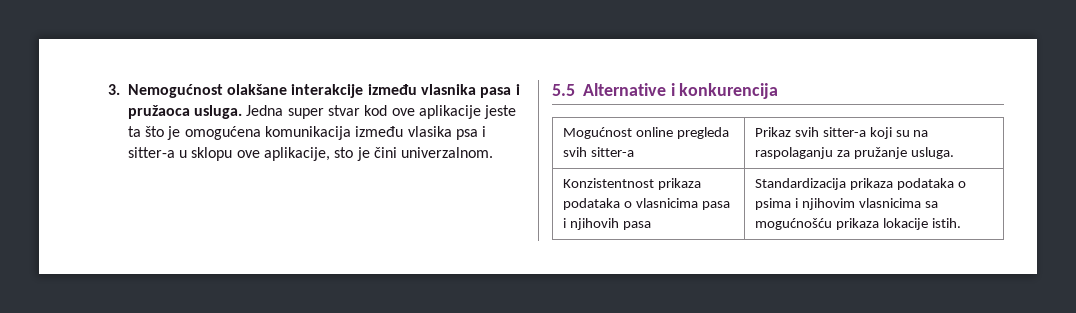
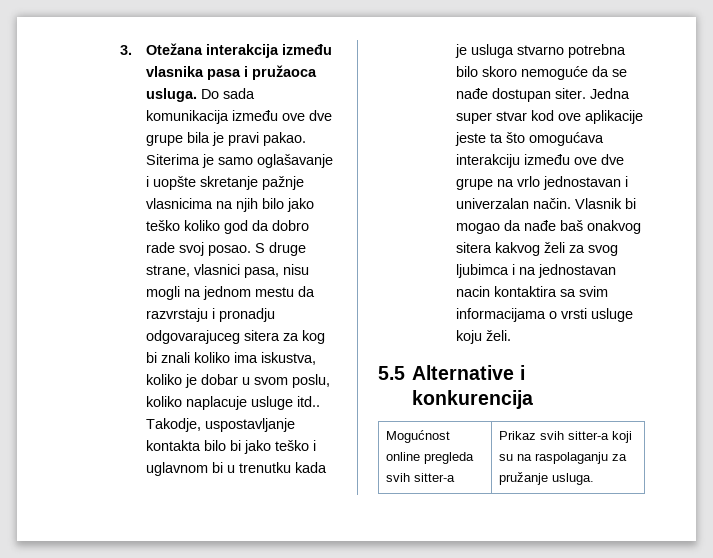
- 3. Nemogućnost olakšane interakcije između vlasnika pasa i pružaoca usluga.
+ 3. Otežana interakcija između vlasnika pasa i pružaoca usluga.
+ Do sada komunikacija između ove dve grupe bila je pravi pakao. Siterima je samo oglašavanje i uopšte skretanje pažnje vlasnicima na njih bilo jako teško koliko god da dobro rade svoj posao. S druge strane, vlasnici pasa, nisu mogli na jednom mestu da razvrstaju i pronadju odgovarajuceg sitera za kog bi znali koliko ima iskustva, koliko je dobar u svom poslu, koliko naplacuje usluge itd.. Takodje, uspostavljanje kontakta bilo bi jako teško i uglavnom bi u trenutku kada je usluga stvarno potrebna bilo skoro nemoguće da se nađe dostupan siter.
- Jedna super stvar kod ove aplikacije jeste ta što je omogućena komunikacija između vlasika psa i sitter-a u sklopu ove aplikacije, sto je čini univerzalnom.
+ Jedna super stvar kod ove aplikacije jeste ta što omogućava interakciju između ove dve grupe na vrlo jednostavan i univerzalan način. Vlasnik bi mogao da nađe baš onakvog sitera kakvog želi za svog ljubimca i na jednostavan nacin kontaktira sa svim informacijama o vrsti usluge koju želi.
- Konzistentnost prikaza podataka o vlasnicima pasa i njihovih pasa | Standardizacija prikaza podataka o psima i njihovim vlasnicima sa mogućnošću prikaza lokacije istih.

